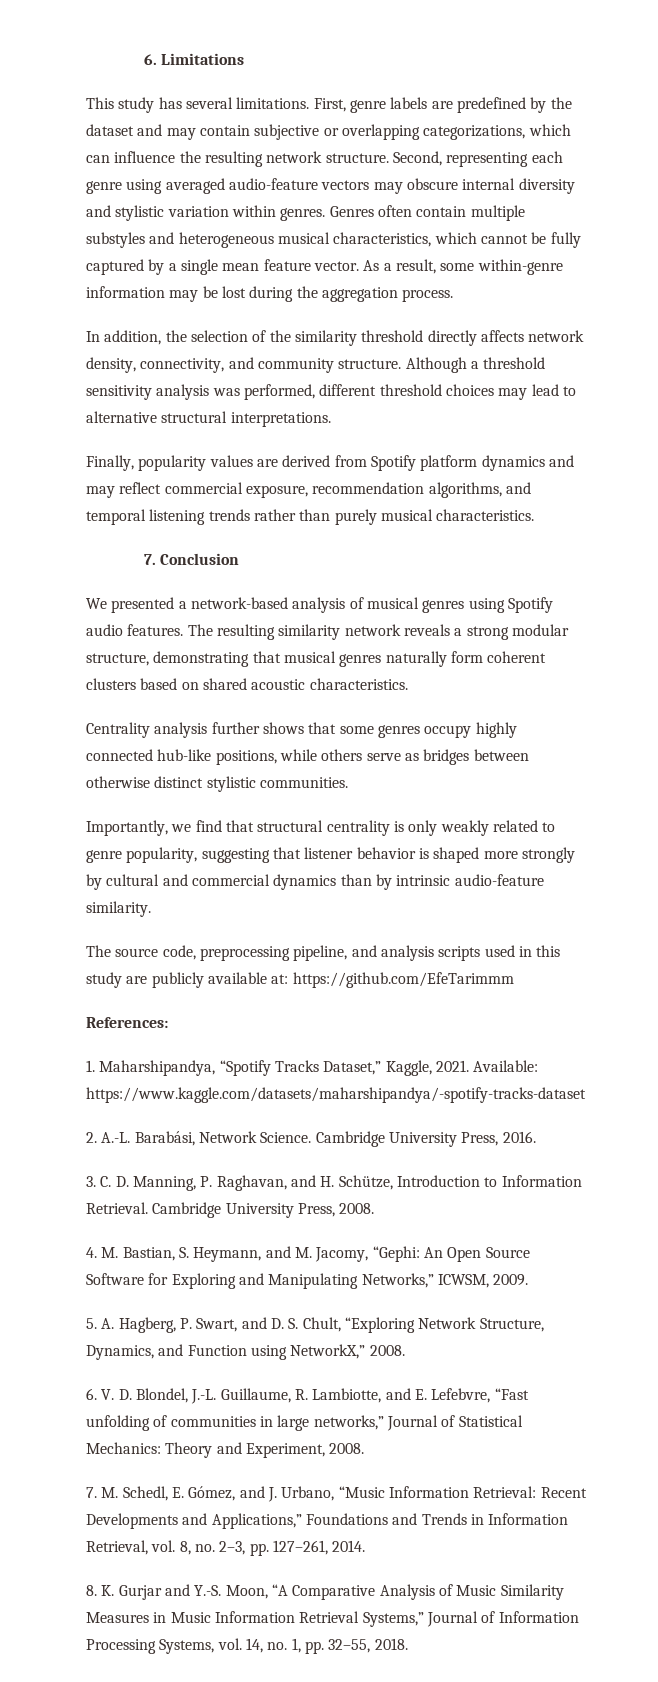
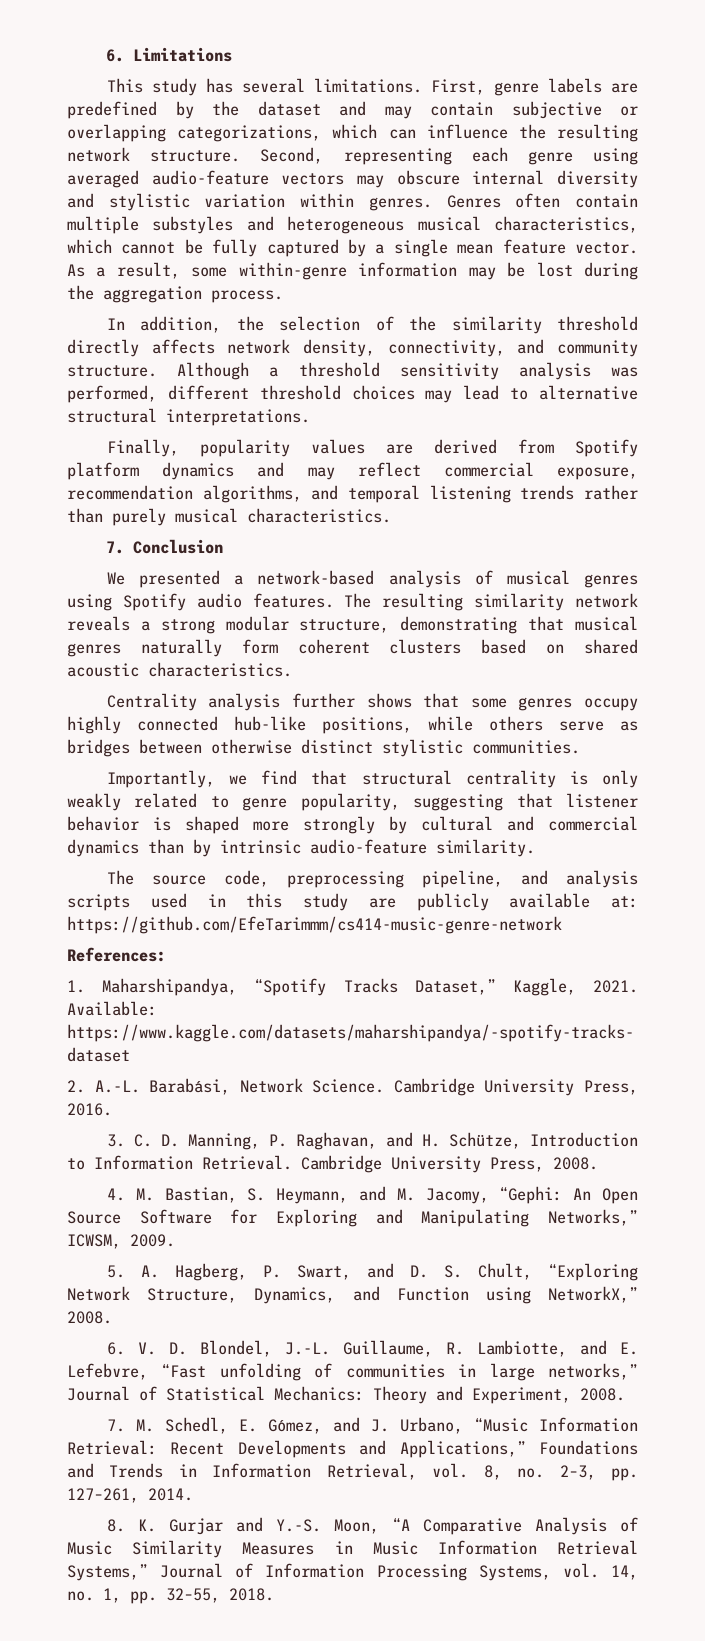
- The source code, preprocessing pipeline, and analysis scripts used in this study are publicly available at: https://github.com/EfeTarimmm
+ The source code, preprocessing pipeline, and analysis scripts used in this study are publicly available at: https://github.com/EfeTarimmm/cs414-music-genre-network

